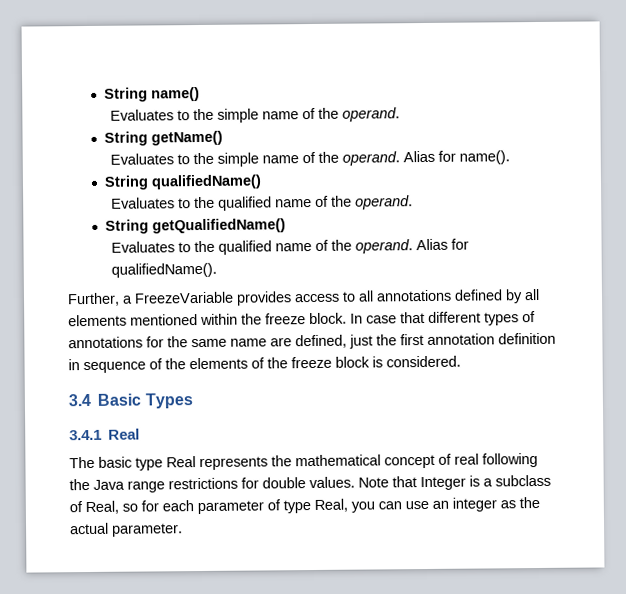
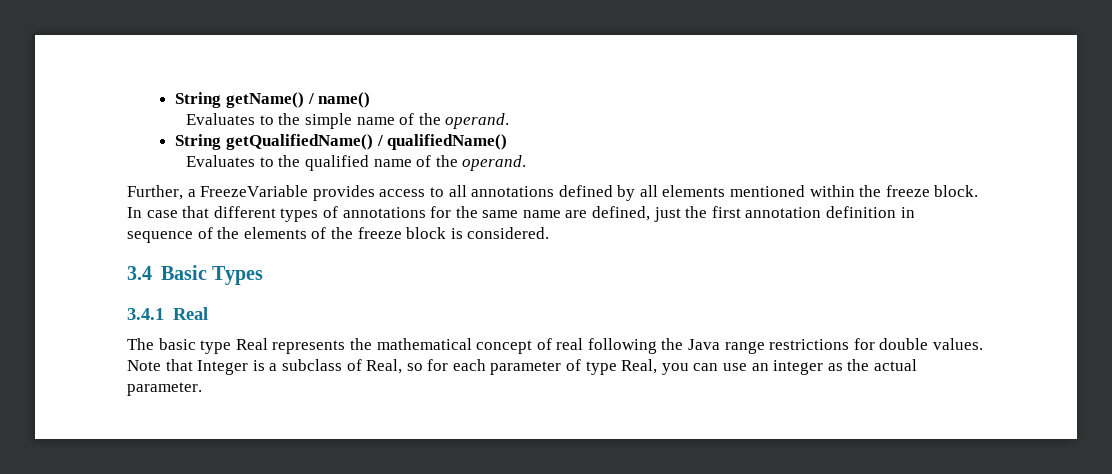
- String name()
+ String getName() / name()
- String getName()
- Evaluates to the simple name of the operand. Alias for name().
- String qualifiedName()
+ String getQualifiedName() / qualifiedName()
- String getQualifiedName()
- Evaluates to the qualified name of the operand. Alias for qualifiedName().

